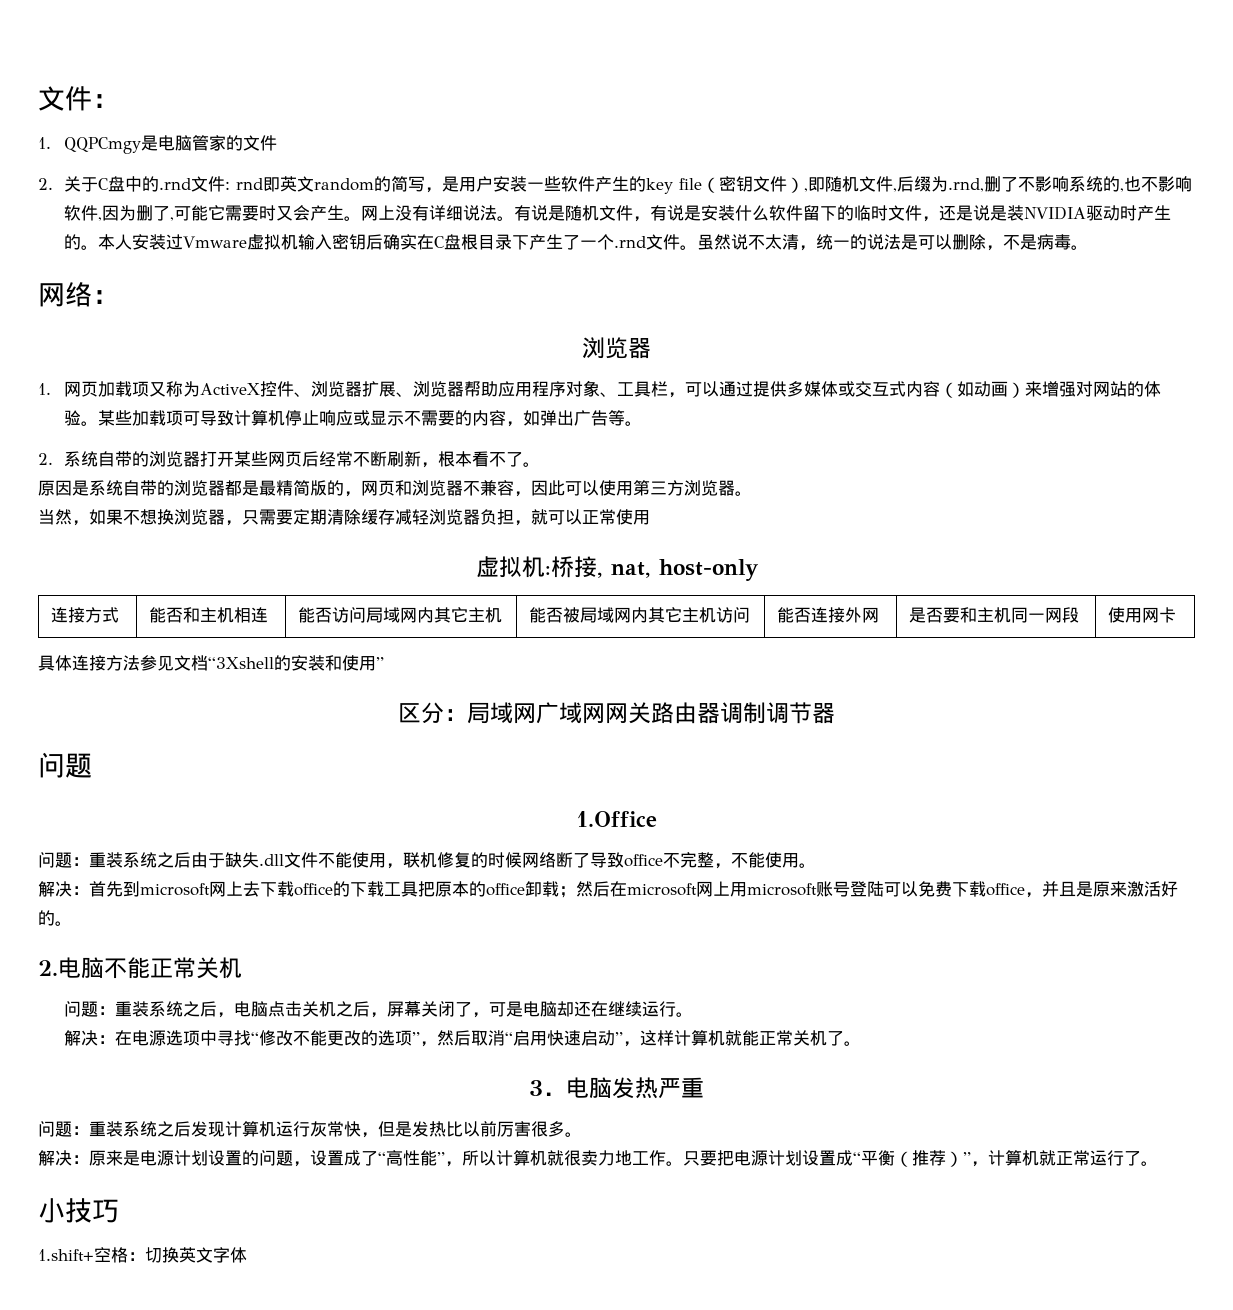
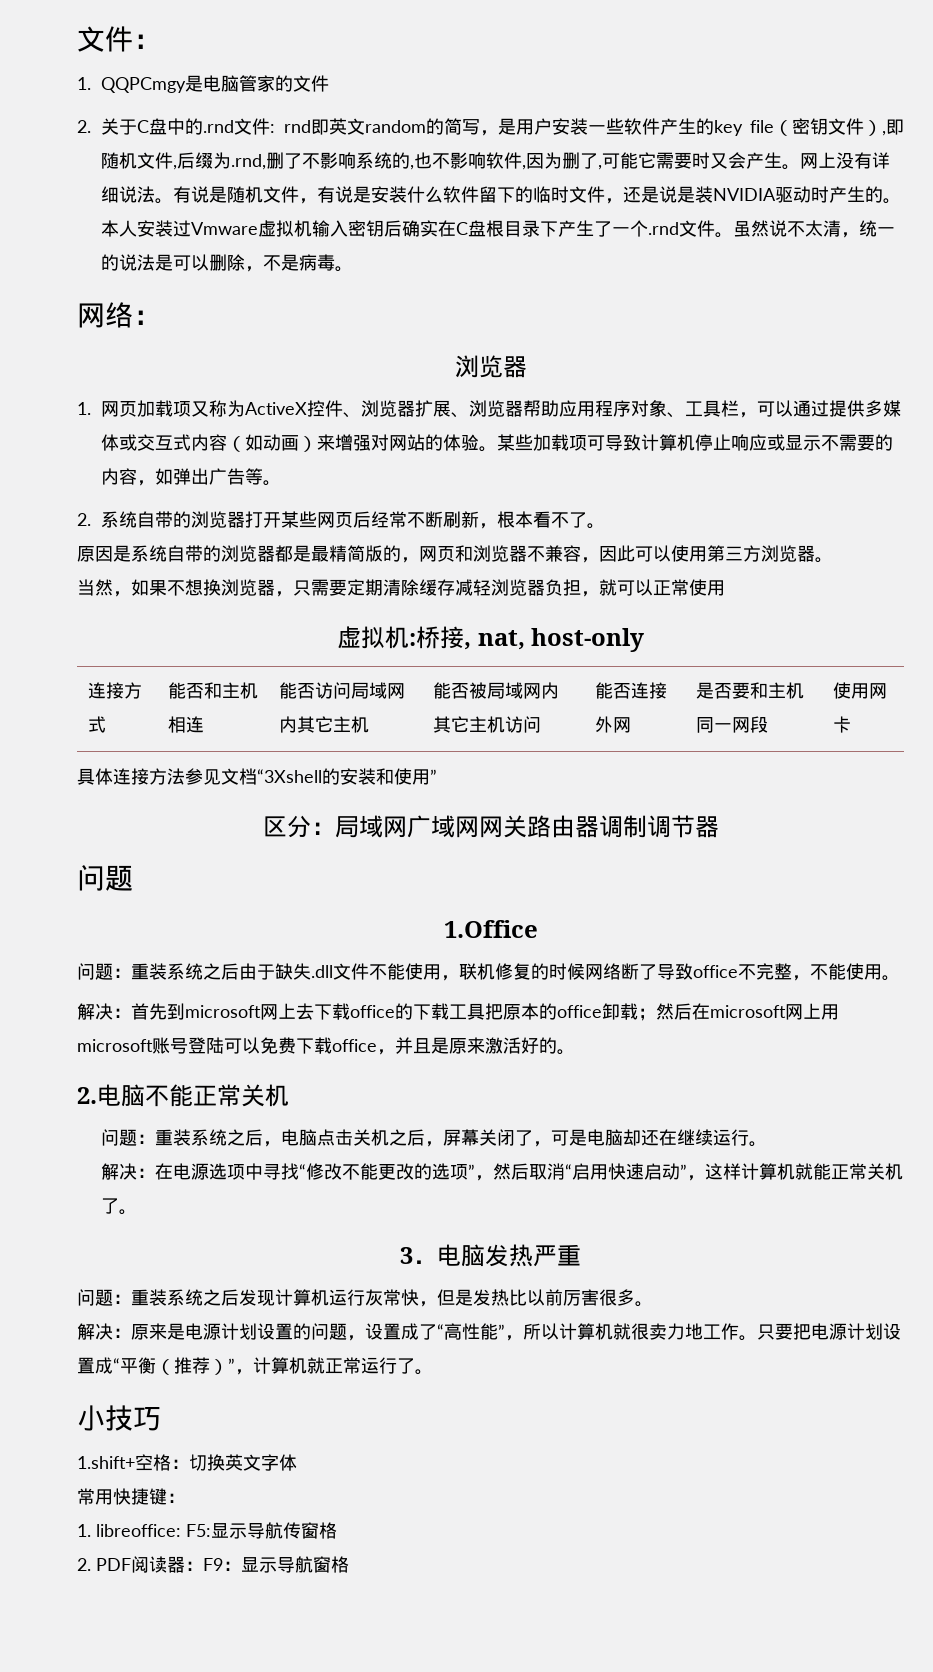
+ 常用快捷键：
+ 1. libreoffice: F5:显示导航传窗格
+ 2. PDF阅读器：F9：显示导航窗格

